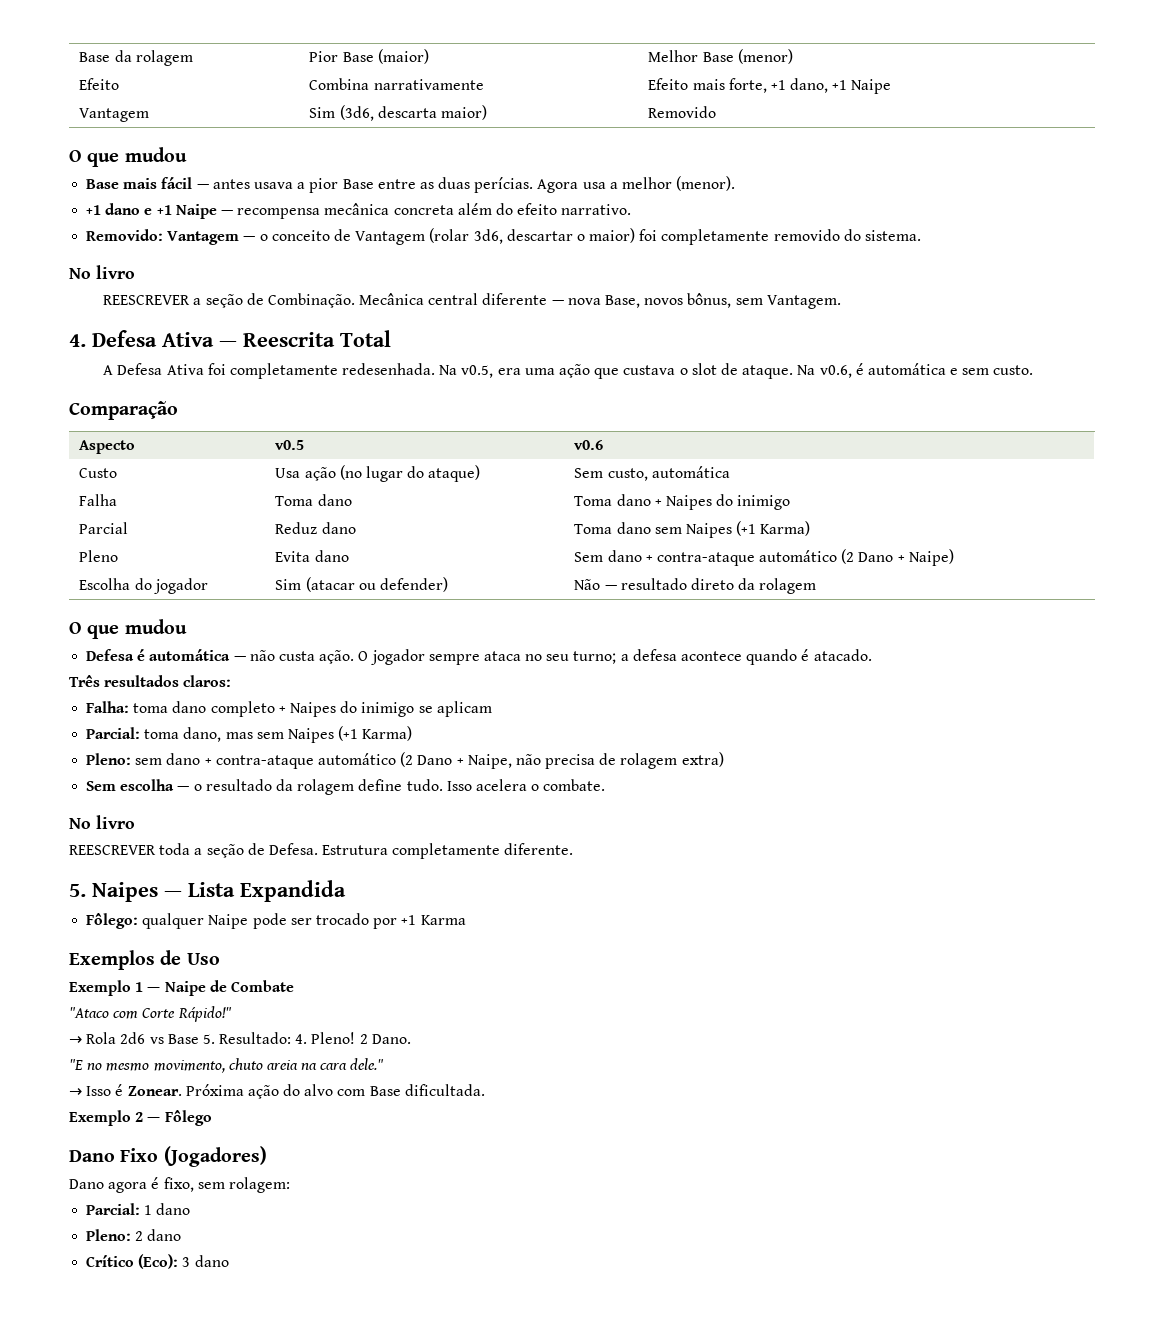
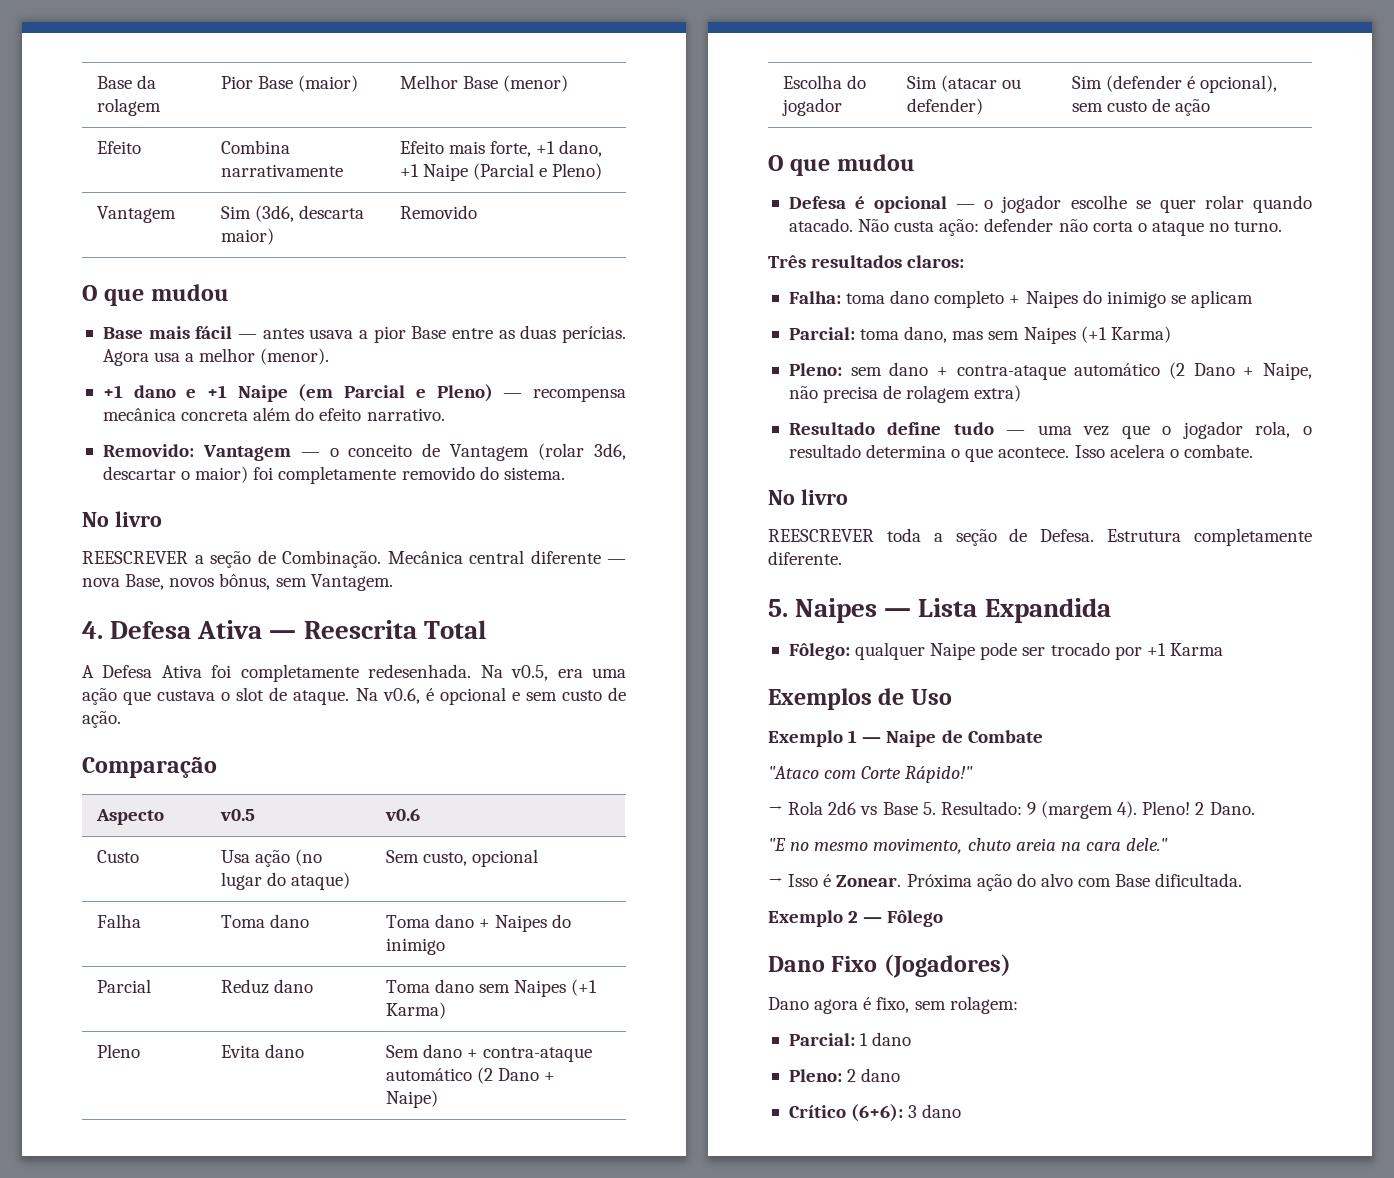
- Efeito | Combina narrativamente | Efeito mais forte, +1 dano, +1 Naipe
+ Efeito | Combina narrativamente | Efeito mais forte, +1 dano, +1 Naipe (Parcial e Pleno)
- +1 dano e +1 Naipe — recompensa mecânica concreta além do efeito narrativo.
+ +1 dano e +1 Naipe (em Parcial e Pleno) — recompensa mecânica concreta além do efeito narrativo.
- Na v0.6, é automática e sem custo.
+ Na v0.6, é opcional e sem custo de ação.
- Custo | Usa ação (no lugar do ataque) | Sem custo, automática
+ Custo | Usa ação (no lugar do ataque) | Sem custo, opcional
- Escolha do jogador | Sim (atacar ou defender) | Não — resultado direto da rolagem
+ Escolha do jogador | Sim (atacar ou defender) | Sim (defender é opcional), sem custo de ação
- Defesa é automática — não custa ação. O jogador sempre ataca no seu turno; a defesa acontece quando é atacado.
+ Defesa é opcional — o jogador escolhe se quer rolar quando atacado. Não custa ação: defender não corta o ataque no turno.
- Sem escolha — o resultado da rolagem define tudo.
+ Resultado define tudo — uma vez que o jogador rola, o resultado determina o que acontece.
- → Rola 2d6 vs Base 5. Resultado: 4. Pleno!
+ → Rola 2d6 vs Base 5. Resultado: 9 (margem 4). Pleno!
- Crítico (Eco): 3 dano
+ Crítico (6+6): 3 dano

